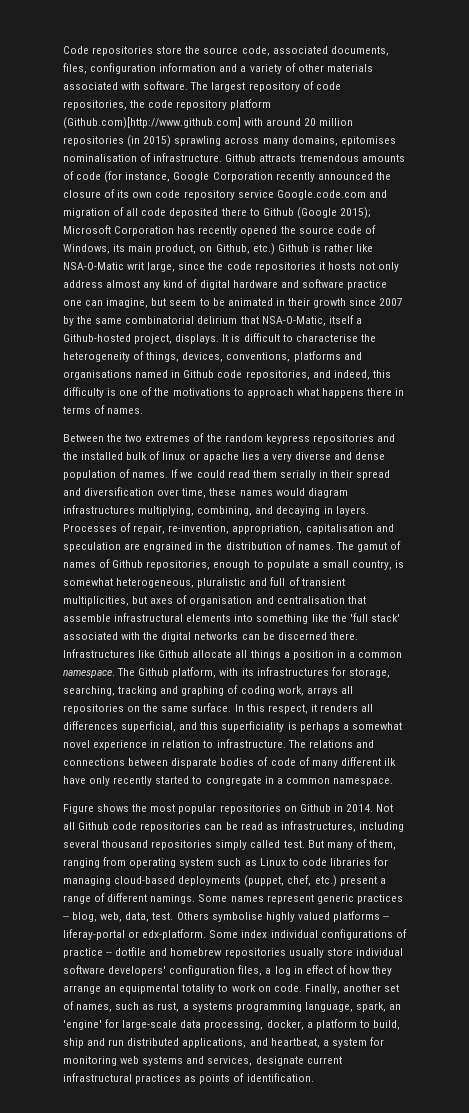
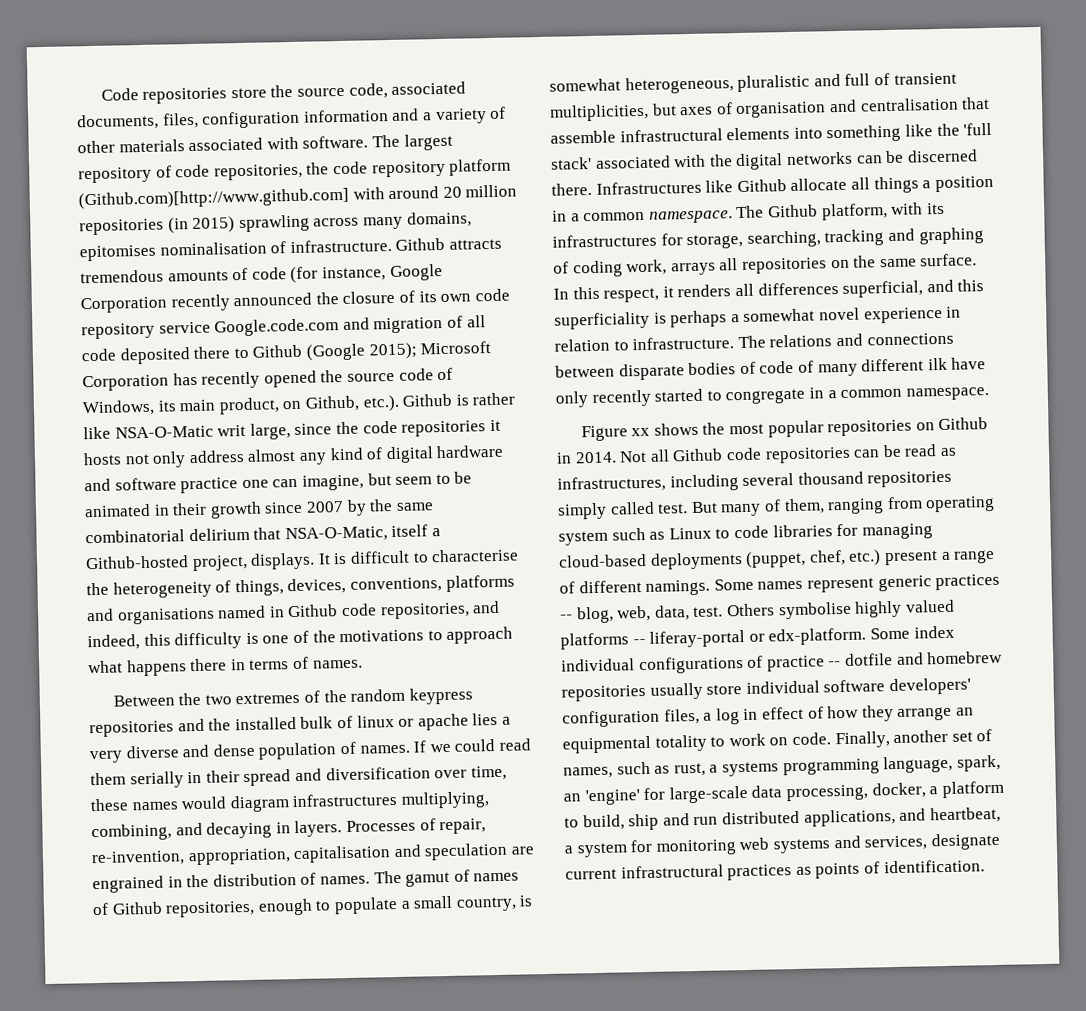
- Microsoft Corporation has recently opened the source code of Windows, its main product, on Github, etc.) Github is rather like NSA-O-Matic writ large, since the code repositories it hosts not only address almost any kind of digital hardware and software practice one can imagine, but seem to be animated in their growth since 2007 by the same combinatorial delirium that NSA-O-Matic, itself a Github-hosted project, displays.
+ Microsoft Corporation has recently opened the source code of Windows, its main product, on Github, etc.). Github is rather like NSA-O-Matic writ large, since the code repositories it hosts not only address almost any kind of digital hardware and software practice one can imagine, but seem to be animated in their growth since 2007 by the same combinatorial delirium that NSA-O-Matic, itself a Github-hosted project, displays.
- Figure shows the most popular repositories on Github in 2014.
+ Figure xx shows the most popular repositories on Github in 2014.

